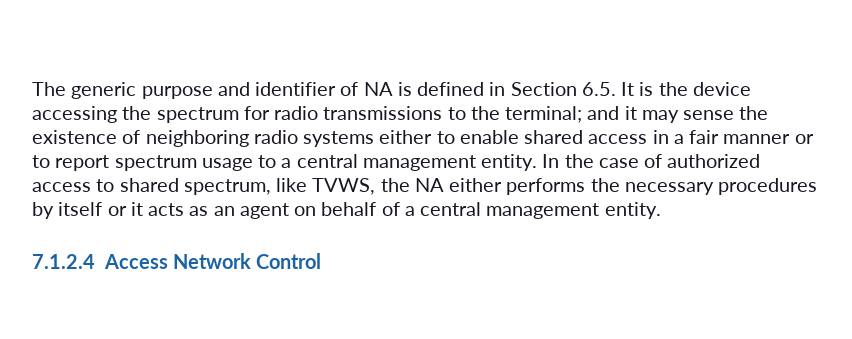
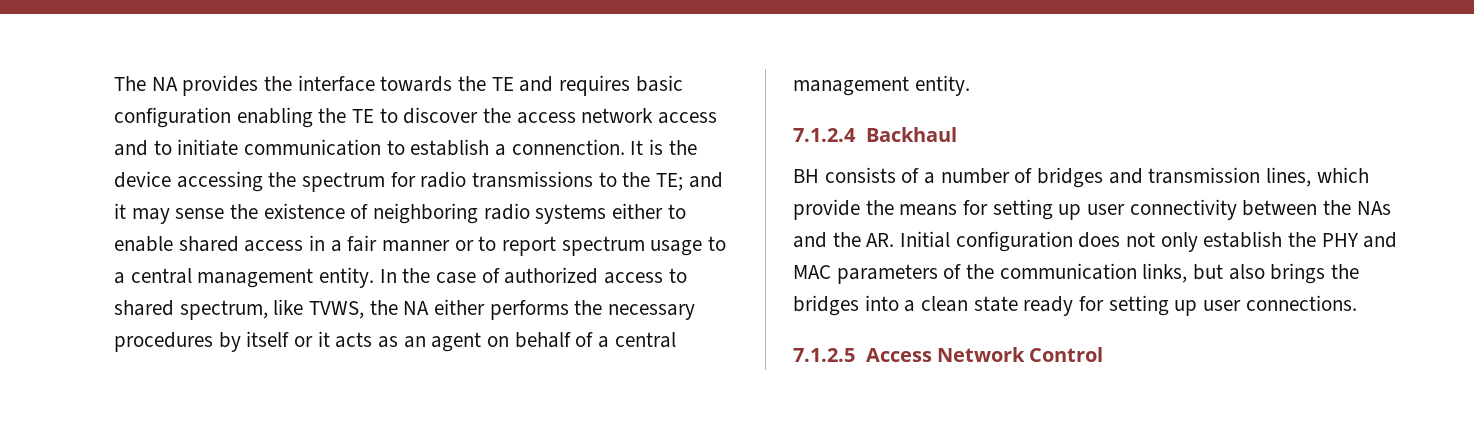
- The generic purpose and identifier of NA is defined in Section 6.5. It is the device accessing the spectrum for radio transmissions to the terminal; and it may sense the existence of neighboring radio systems either to enable shared access in a fair manner or to report spectrum usage to a central management entity.
+ The NA provides the interface towards the TE and requires basic configuration enabling the TE to discover the access network access and to initiate communication to establish a connenction. It is the device accessing the spectrum for radio transmissions to the TE; and it may sense the existence of neighboring radio systems either to enable shared access in a fair manner or to report spectrum usage to a central management entity.
- 7.1.2.4 Access Network Control
+ 7.1.2.4 Backhaul
+ BH consists of a number of bridges and transmission lines, which provide the means for setting up user connectivity between the NAs and the AR. Initial configuration does not only establish the PHY and MAC parameters of the communication links, but also brings the bridges into a clean state ready for setting up user connections.
+ 7.1.2.5 Access Network Control

